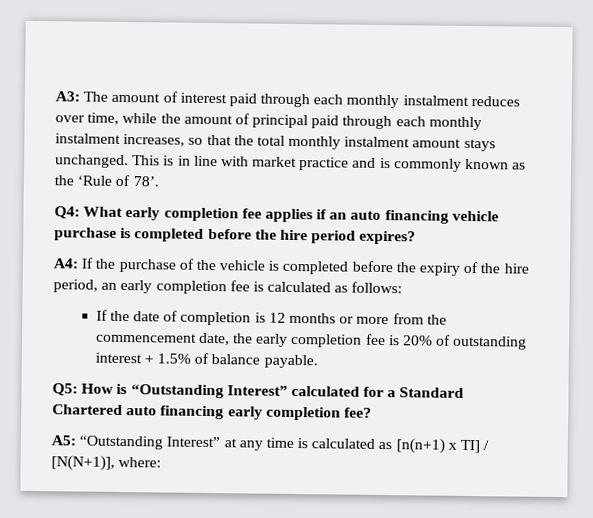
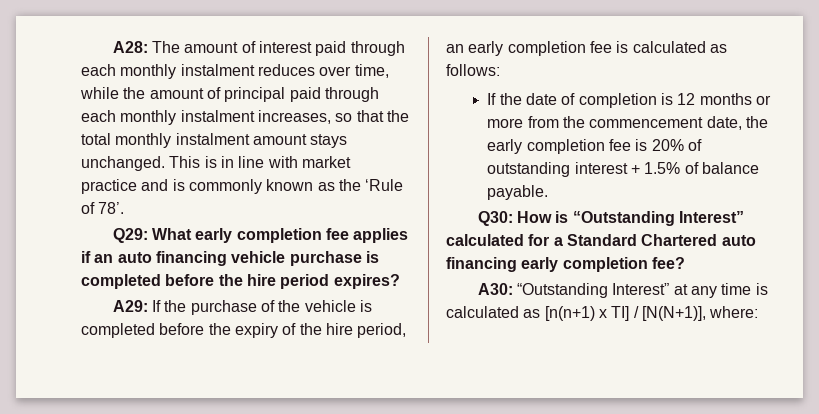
- A3: The amount of interest paid through each monthly instalment reduces over time, while the amount of principal paid through each monthly instalment increases, so that the total monthly instalment amount stays unchanged.
+ A28: The amount of interest paid through each monthly instalment reduces over time, while the amount of principal paid through each monthly instalment increases, so that the total monthly instalment amount stays unchanged.
- Q4: What early completion fee applies if an auto financing vehicle purchase is completed before the hire period expires?
+ Q29: What early completion fee applies if an auto financing vehicle purchase is completed before the hire period expires?
- A4: If the purchase of the vehicle is completed before the expiry of the hire period, an early completion fee is calculated as follows:
+ A29: If the purchase of the vehicle is completed before the expiry of the hire period, an early completion fee is calculated as follows:
- Q5: How is “Outstanding Interest” calculated for a Standard Chartered auto financing early completion fee?
+ Q30: How is “Outstanding Interest” calculated for a Standard Chartered auto financing early completion fee?
- A5: “Outstanding Interest” at any time is calculated as [n(n+1) x TI] / [N(N+1)], where:
+ A30: “Outstanding Interest” at any time is calculated as [n(n+1) x TI] / [N(N+1)], where:

